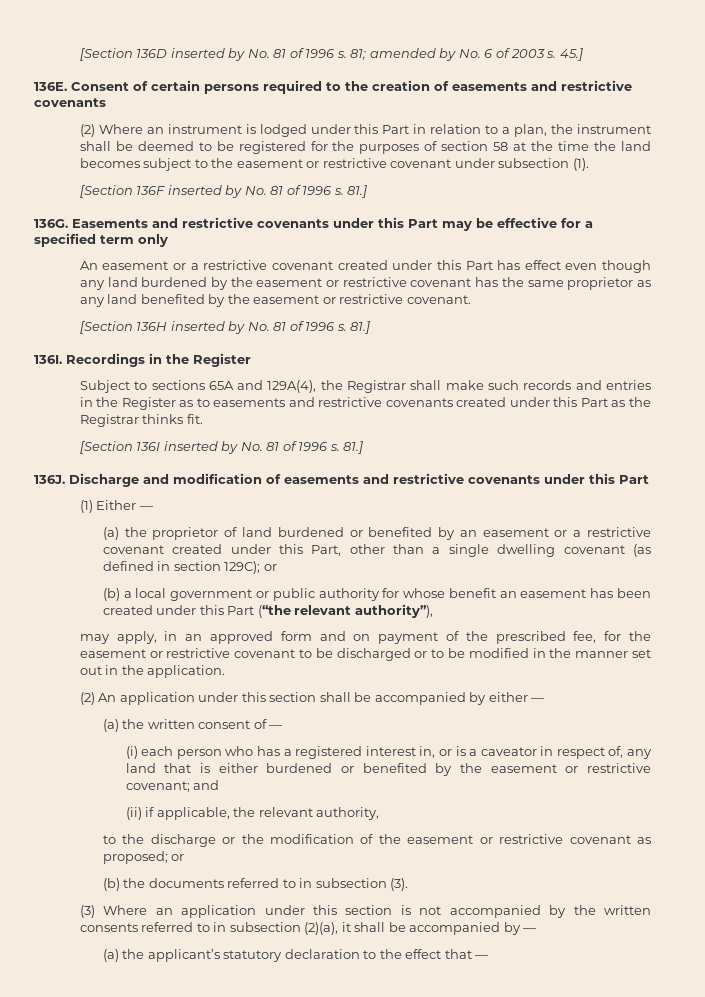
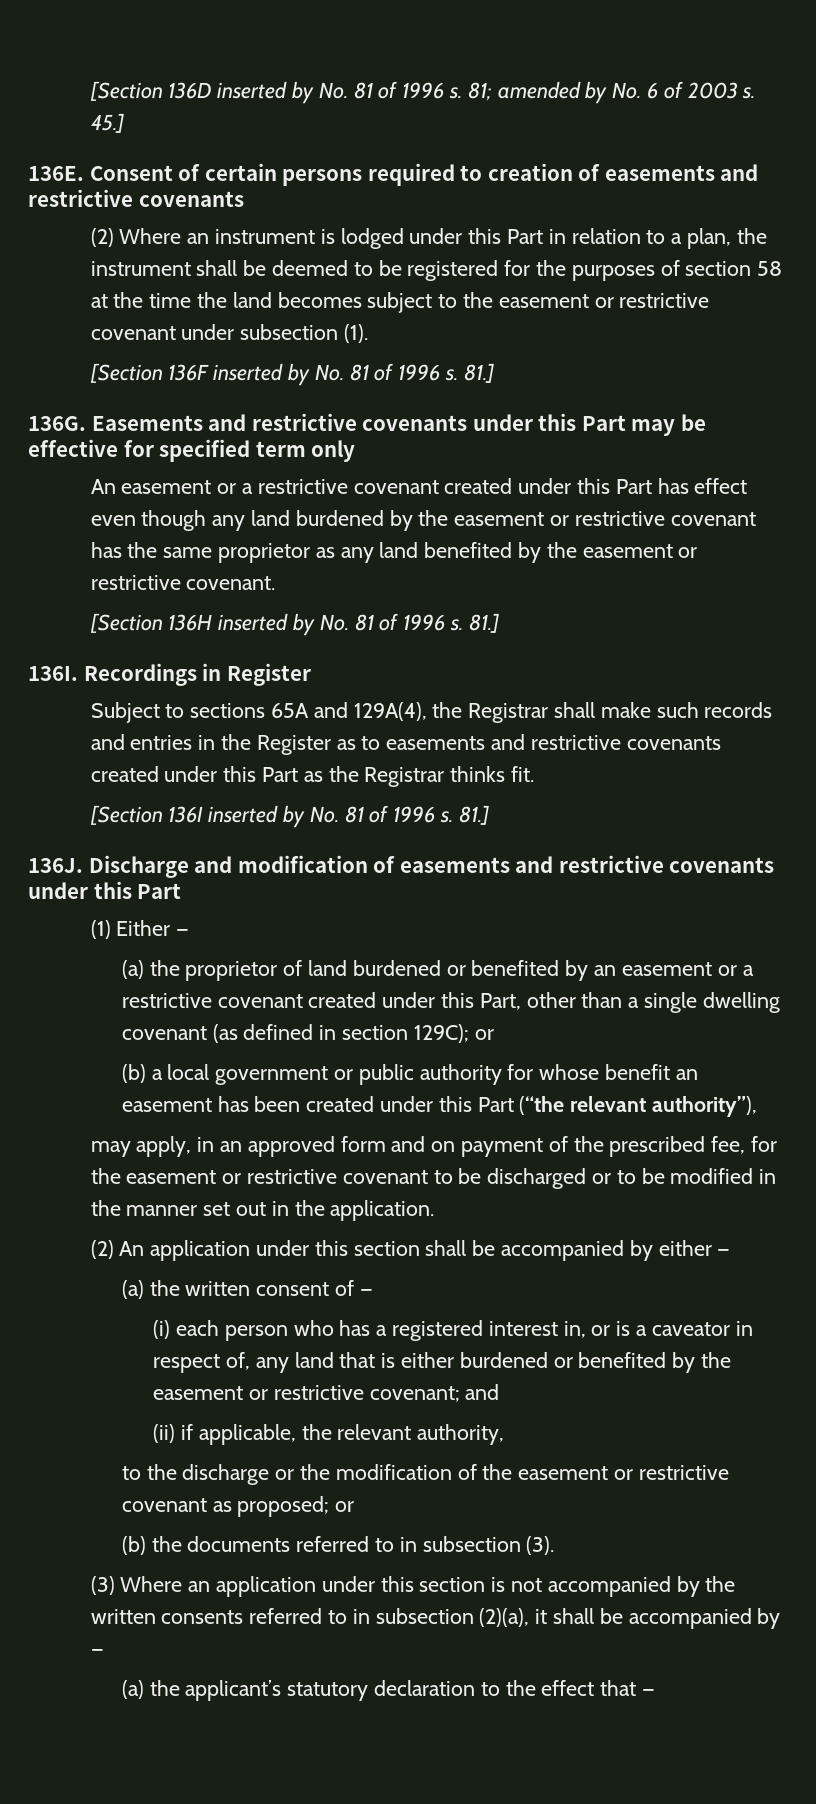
- Consent of certain persons required to the creation of easements and restrictive covenants
+ Consent of certain persons required to creation of easements and restrictive covenants
- Easements and restrictive covenants under this Part may be effective for a specified term only
+ Easements and restrictive covenants under this Part may be effective for specified term only
- Recordings in the Register
+ Recordings in Register

